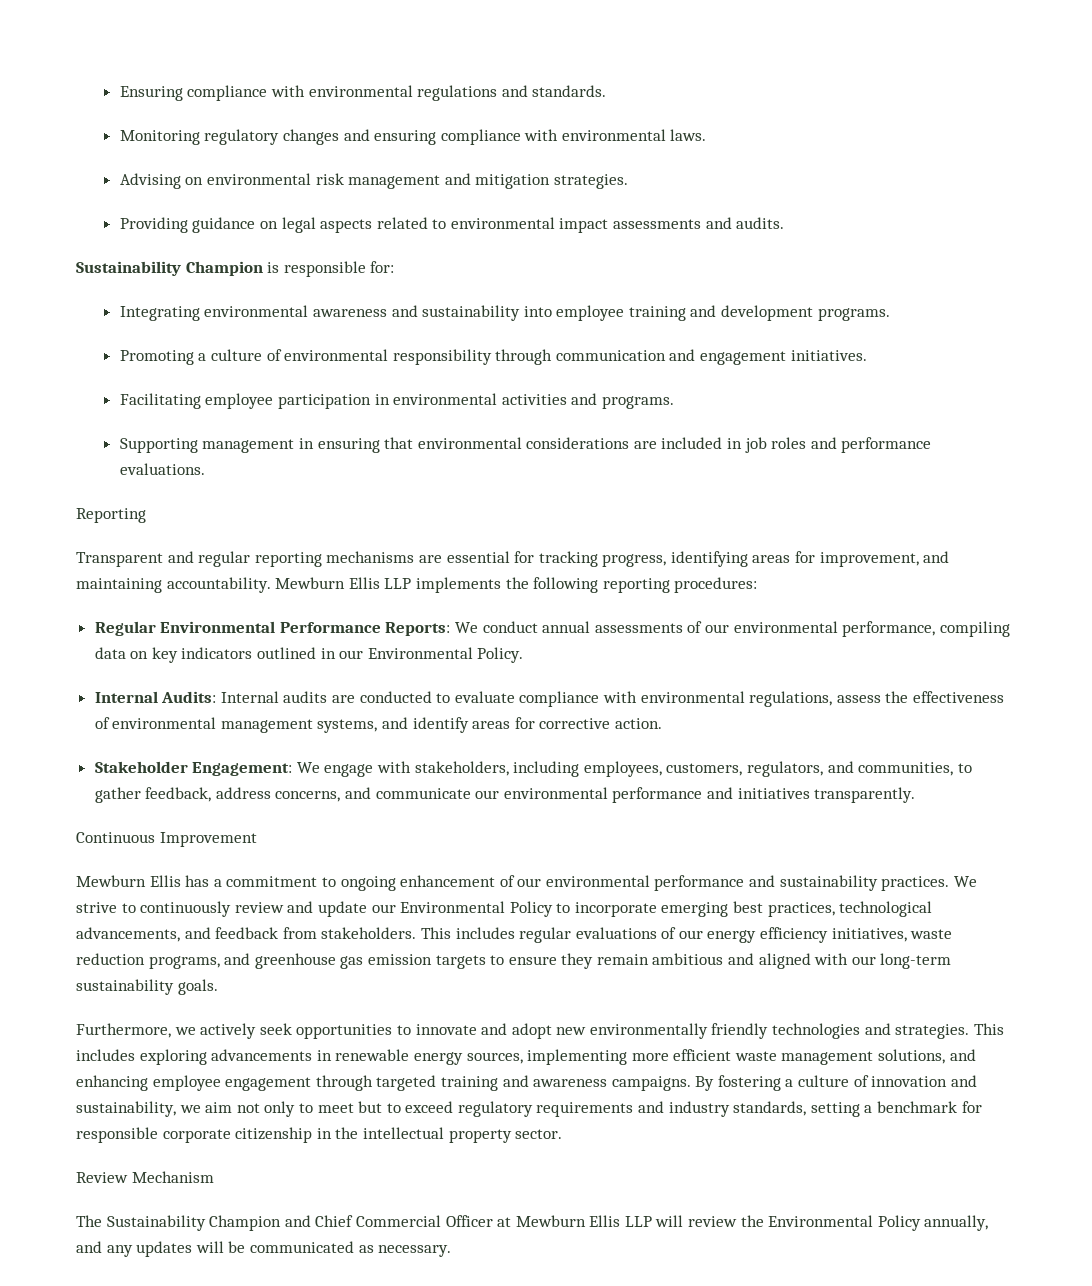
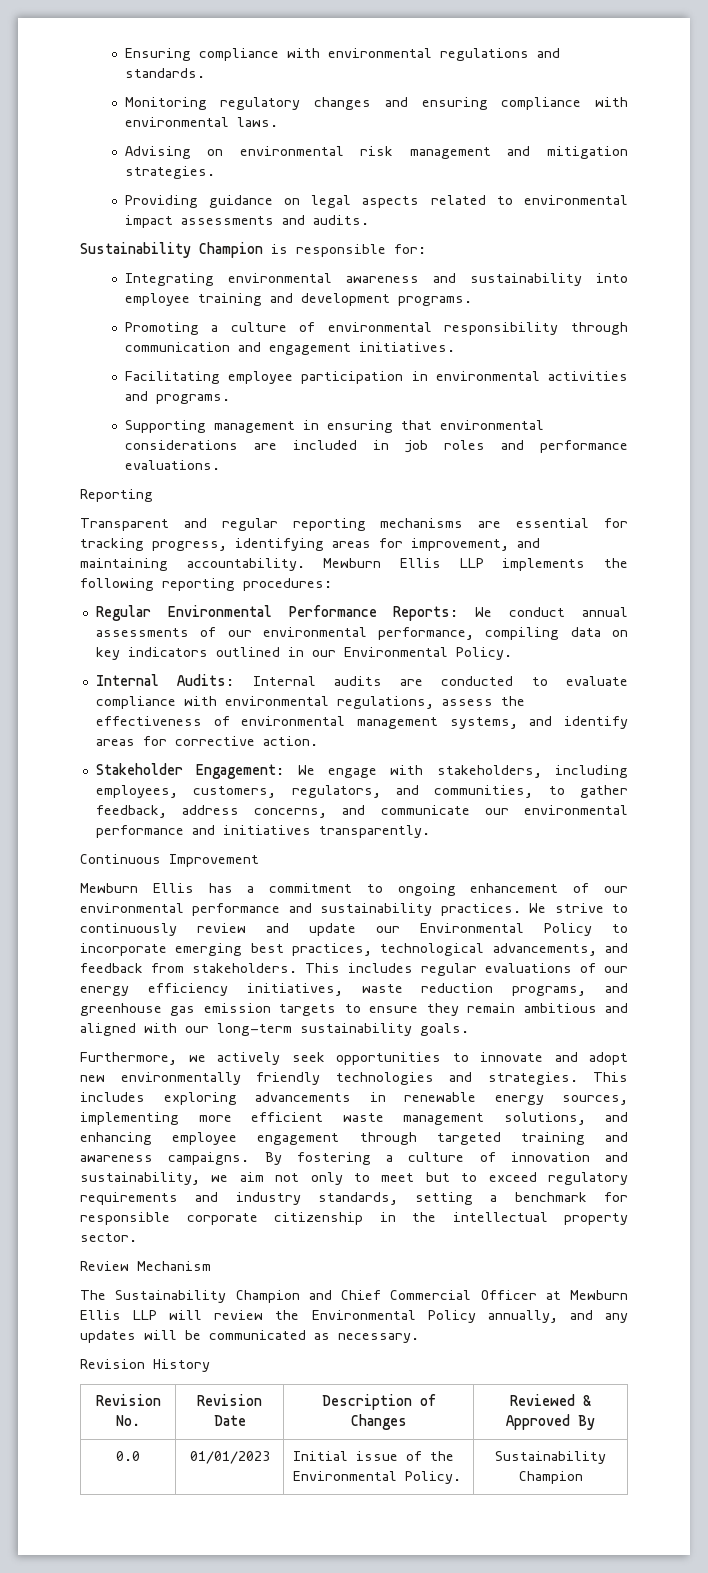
+ Revision History
+ Revision No. | Revision Date | Description of Changes | Reviewed & Approved By
+ 0.0 | 01/01/2023 | Initial issue of the Environmental Policy. | Sustainability Champion

